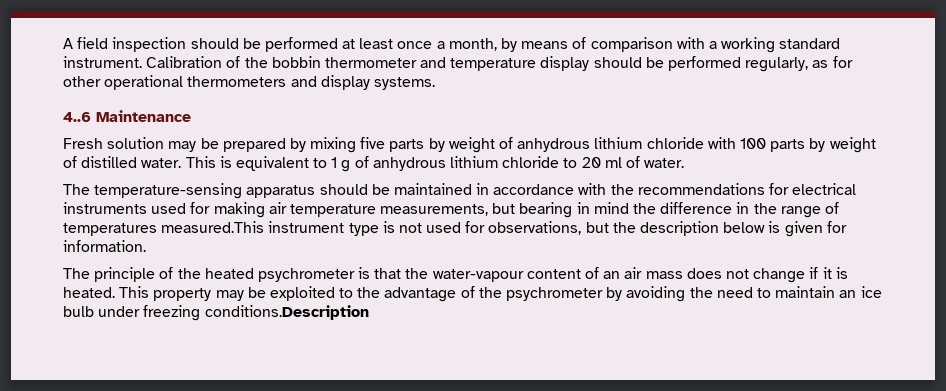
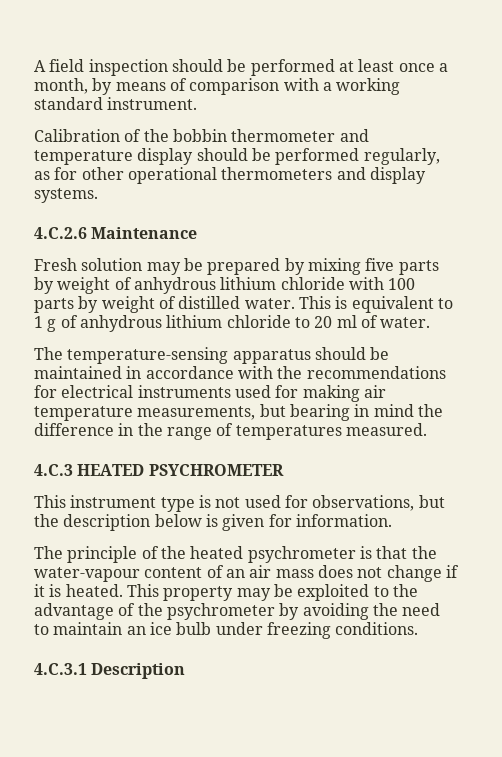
- A field inspection should be performed at least once a month, by means of comparison with a working standard instrument. Calibration of the bobbin thermometer and temperature display should be performed regularly, as for other operational thermometers and display systems.
+ A field inspection should be performed at least once a month, by means of comparison with a working standard instrument.
+ Calibration of the bobbin thermometer and temperature display should be performed regularly, as for other operational thermometers and display systems.
- 4..6 Maintenance
+ 4.C.2.6 Maintenance
- The temperature-sensing apparatus should be maintained in accordance with the recommendations for electrical instruments used for making air temperature measurements, but bearing in mind the difference in the range of temperatures measured.This instrument type is not used for observations, but the description below is given for information.
+ The temperature-sensing apparatus should be maintained in accordance with the recommendations for electrical instruments used for making air temperature measurements, but bearing in mind the difference in the range of temperatures measured.
+ 4.C.3 HEATED PSYCHROMETER
+ This instrument type is not used for observations, but the description below is given for information.
- This property may be exploited to the advantage of the psychrometer by avoiding the need to maintain an ice bulb under freezing conditions.Description
+ This property may be exploited to the advantage of the psychrometer by avoiding the need to maintain an ice bulb under freezing conditions.
+ 4.C.3.1 Description

